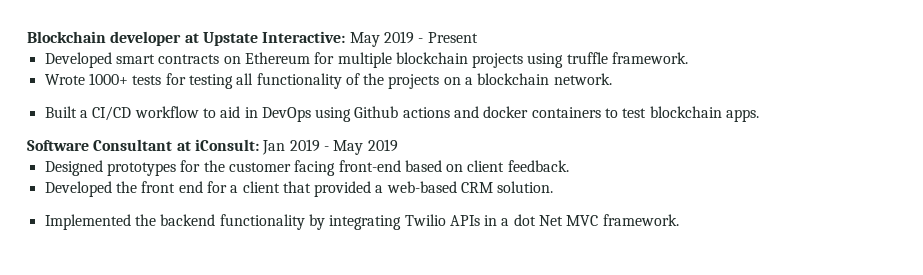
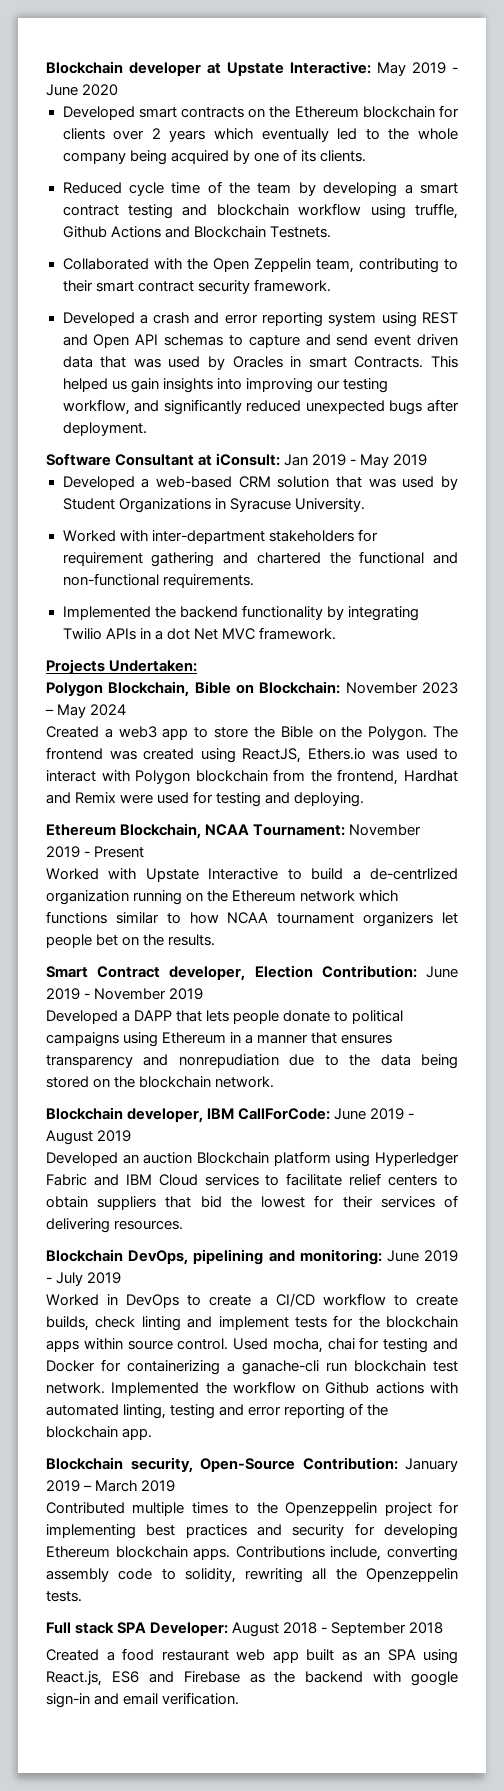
- Blockchain developer at Upstate Interactive: May 2019 - Present
+ Blockchain developer at Upstate Interactive: May 2019 - June 2020
- Developed smart contracts on Ethereum for multiple blockchain projects using truffle framework.
- Wrote 1000+ tests for testing all functionality of the projects on a blockchain network.
- Built a CI/CD workflow to aid in DevOps using Github actions and docker containers to test blockchain apps.
+ Developed smart contracts on the Ethereum blockchain for clients over 2 years which eventually led to the whole company being acquired by one of its clients.
+ Reduced cycle time of the team by developing a smart contract testing and blockchain workflow using truffle, Github Actions and Blockchain Testnets.
+ Collaborated with the Open Zeppelin team, contributing to their smart contract security framework.
+ Developed a crash and error reporting system using REST and Open API schemas to capture and send event driven data that was used by Oracles in smart Contracts. This helped us gain insights into improving our testing workflow, and significantly reduced unexpected bugs after deployment.
- Designed prototypes for the customer facing front-end based on client feedback.
- Developed the front end for a client that provided a web-based CRM solution.
+ Developed a web-based CRM solution that was used by Student Organizations in Syracuse University.
+ Worked with inter-department stakeholders for requirement gathering and chartered the functional and non-functional requirements.
+ Projects Undertaken:
+ Polygon Blockchain, Bible on Blockchain: November 2023 – May 2024
+ Created a web3 app to store the Bible on the Polygon. The frontend was created using ReactJS, Ethers.io was used to interact with Polygon blockchain from the frontend, Hardhat and Remix were used for testing and deploying.
+ Ethereum Blockchain, NCAA Tournament: November 2019 - Present
+ Worked with Upstate Interactive to build a de-centrlized organization running on the Ethereum network which functions similar to how NCAA tournament organizers let people bet on the results.
+ Smart Contract developer, Election Contribution: June 2019 - November 2019
+ Developed a DAPP that lets people donate to political campaigns using Ethereum in a manner that ensures transparency and nonrepudiation due to the data being stored on the blockchain network.
+ Blockchain developer, IBM CallForCode: June 2019 - August 2019
+ Developed an auction Blockchain platform using Hyperledger Fabric and IBM Cloud services to facilitate relief centers to obtain suppliers that bid the lowest for their services of delivering resources.
+ Blockchain DevOps, pipelining and monitoring: June 2019 - July 2019
+ Worked in DevOps to create a CI/CD workflow to create builds, check linting and implement tests for the blockchain apps within source control. Used mocha, chai for testing and Docker for containerizing a ganache-cli run blockchain test network. Implemented the workflow on Github actions with automated linting, testing and error reporting of the blockchain app.
+ Blockchain security, Open-Source Contribution: January 2019 – March 2019
+ Contributed multiple times to the Openzeppelin project for implementing best practices and security for developing Ethereum blockchain apps. Contributions include, converting assembly code to solidity, rewriting all the Openzeppelin tests.
+ Full stack SPA Developer: August 2018 - September 2018
+ Created a food restaurant web app built as an SPA using React.js, ES6 and Firebase as the backend with google sign-in and email verification.

